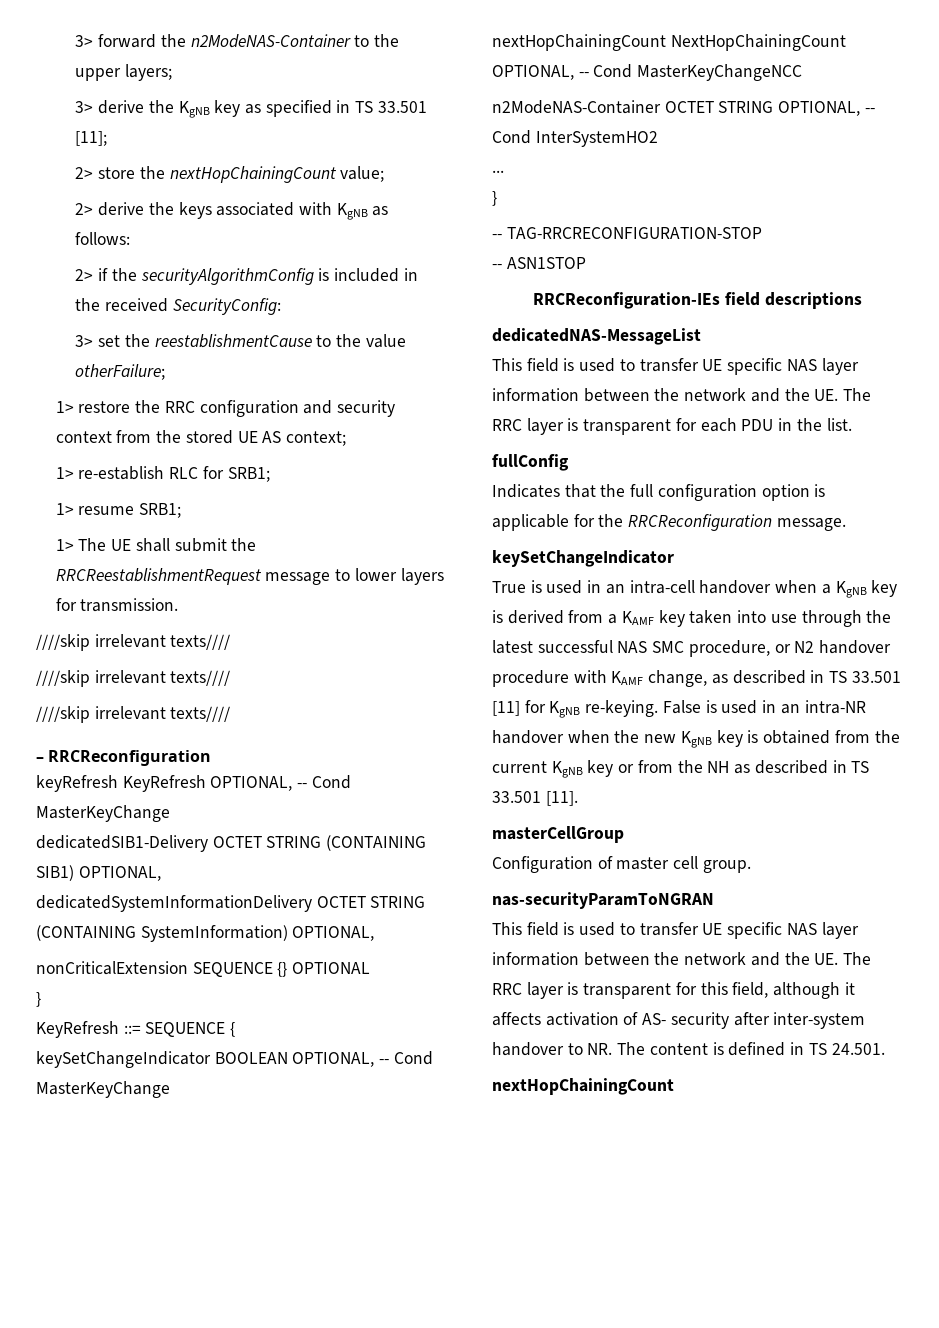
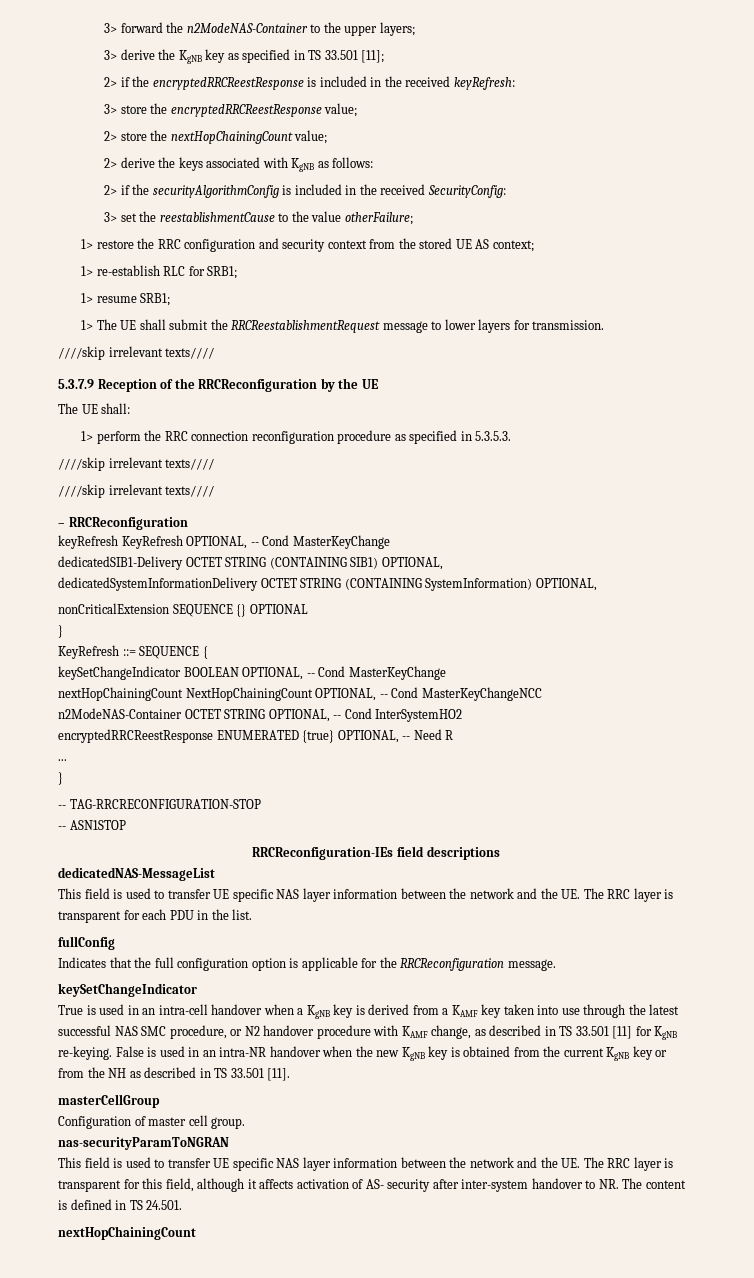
+ 2> if the encryptedRRCReestResponse is included in the received keyRefresh:
+ 3> store the encryptedRRCReestResponse value;
+ 5.3.7.9 Reception of the RRCReconfiguration by the UE
+ The UE shall:
+ 1> perform the RRC connection reconfiguration procedure as specified in 5.3.5.3.
+ encryptedRRCReestResponse ENUMERATED {true} OPTIONAL, -- Need R

